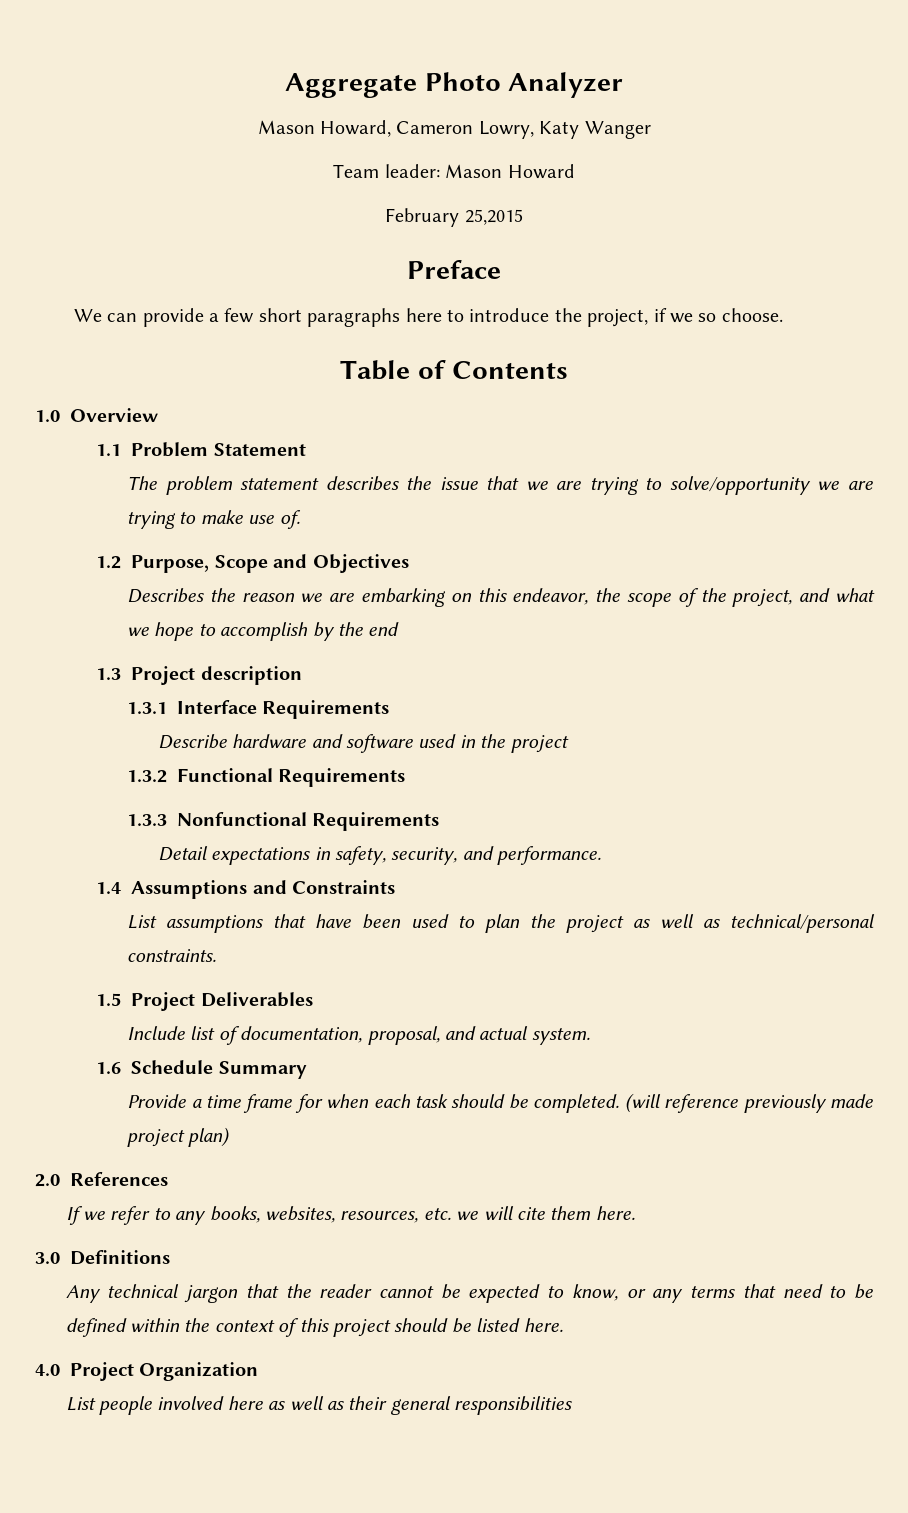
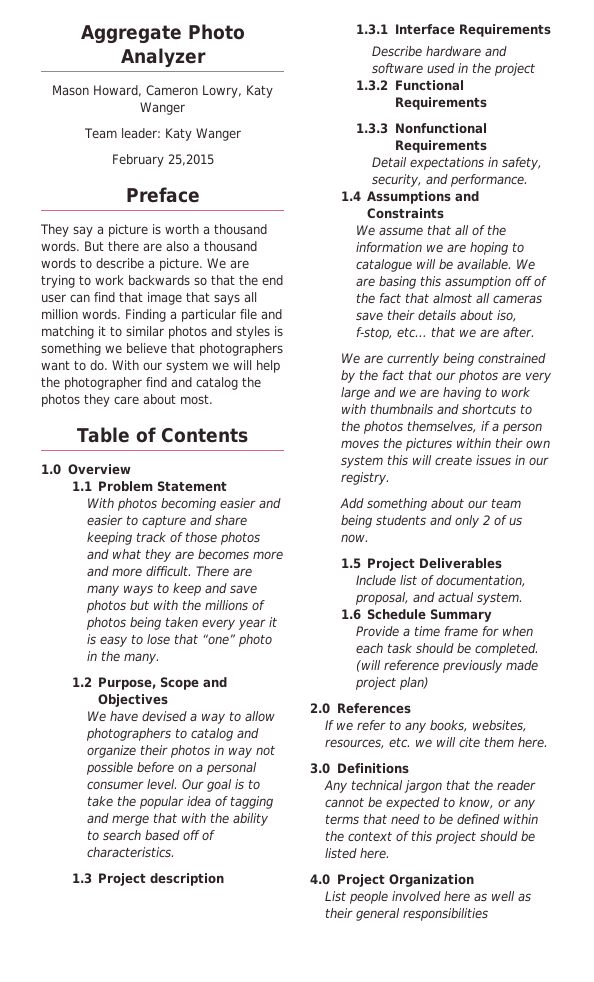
- Team leader: Mason Howard
+ Team leader: Katy Wanger
- We can provide a few short paragraphs here to introduce the project, if we so choose.
+ They say a picture is worth a thousand words. But there are also a thousand words to describe a picture. We are trying to work backwards so that the end user can find that image that says all million words. Finding a particular file and matching it to similar photos and styles is something we believe that photographers want to do. With our system we will help the photographer find and catalog the photos they care about most.
- The problem statement describes the issue that we are trying to solve/opportunity we are trying to make use of.
+ With photos becoming easier and easier to capture and share keeping track of those photos and what they are becomes more and more difficult. There are many ways to keep and save photos but with the millions of photos being taken every year it is easy to lose that “one” photo in the many.
- Describes the reason we are embarking on this endeavor, the scope of the project, and what we hope to accomplish by the end
+ We have devised a way to allow photographers to catalog and organize their photos in way not possible before on a personal consumer level. Our goal is to take the popular idea of tagging and merge that with the ability to search based off of characteristics.
- List assumptions that have been used to plan the project as well as technical/personal constraints.
+ We assume that all of the information we are hoping to catalogue will be available. We are basing this assumption off of the fact that almost all cameras save their details about iso, f-stop, etc… that we are after.
+ We are currently being constrained by the fact that our photos are very large and we are having to work with thumbnails and shortcuts to the photos themselves, if a person moves the pictures within their own system this will create issues in our registry.
+ Add something about our team being students and only 2 of us now.

